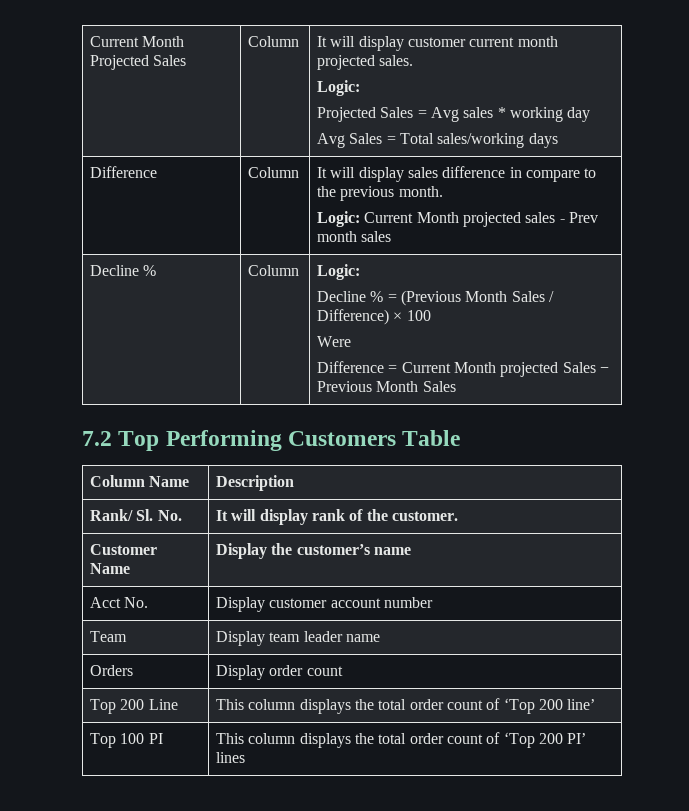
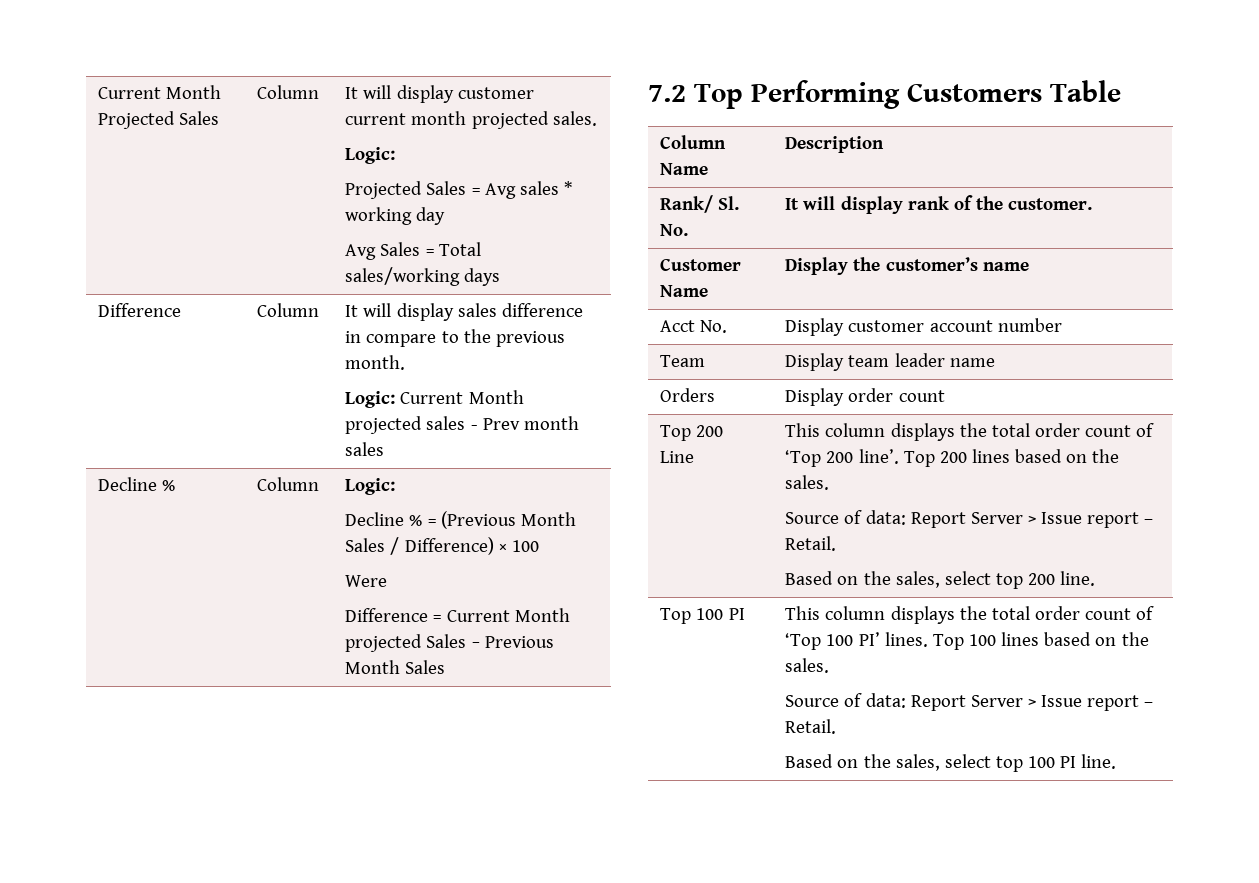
- Top 200 Line | This column displays the total order count of ‘Top 200 line’
+ Top 200 Line | This column displays the total order count of ‘Top 200 line’. Top 200 lines based on the sales.
+ Source of data: Report Server > Issue report – Retail.
+ Based on the sales, select top 200 line.
- This column displays the total order count of ‘Top 200 PI’ lines
+ This column displays the total order count of ‘Top 100 PI’ lines. Top 100 lines based on the sales.
+ Source of data: Report Server > Issue report – Retail.
+ Based on the sales, select top 100 PI line.

